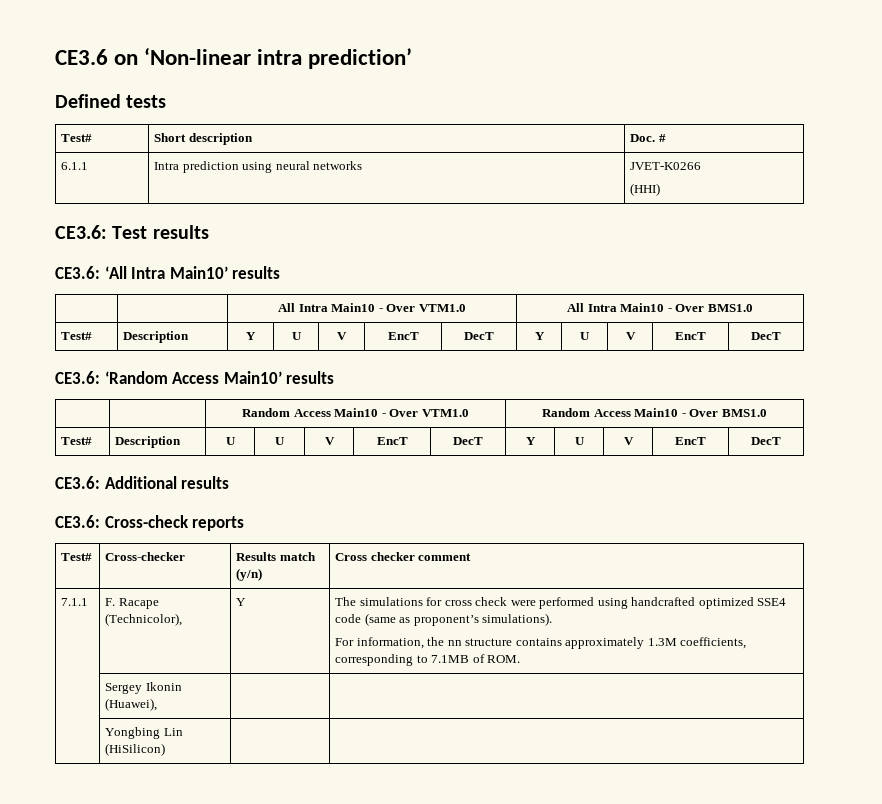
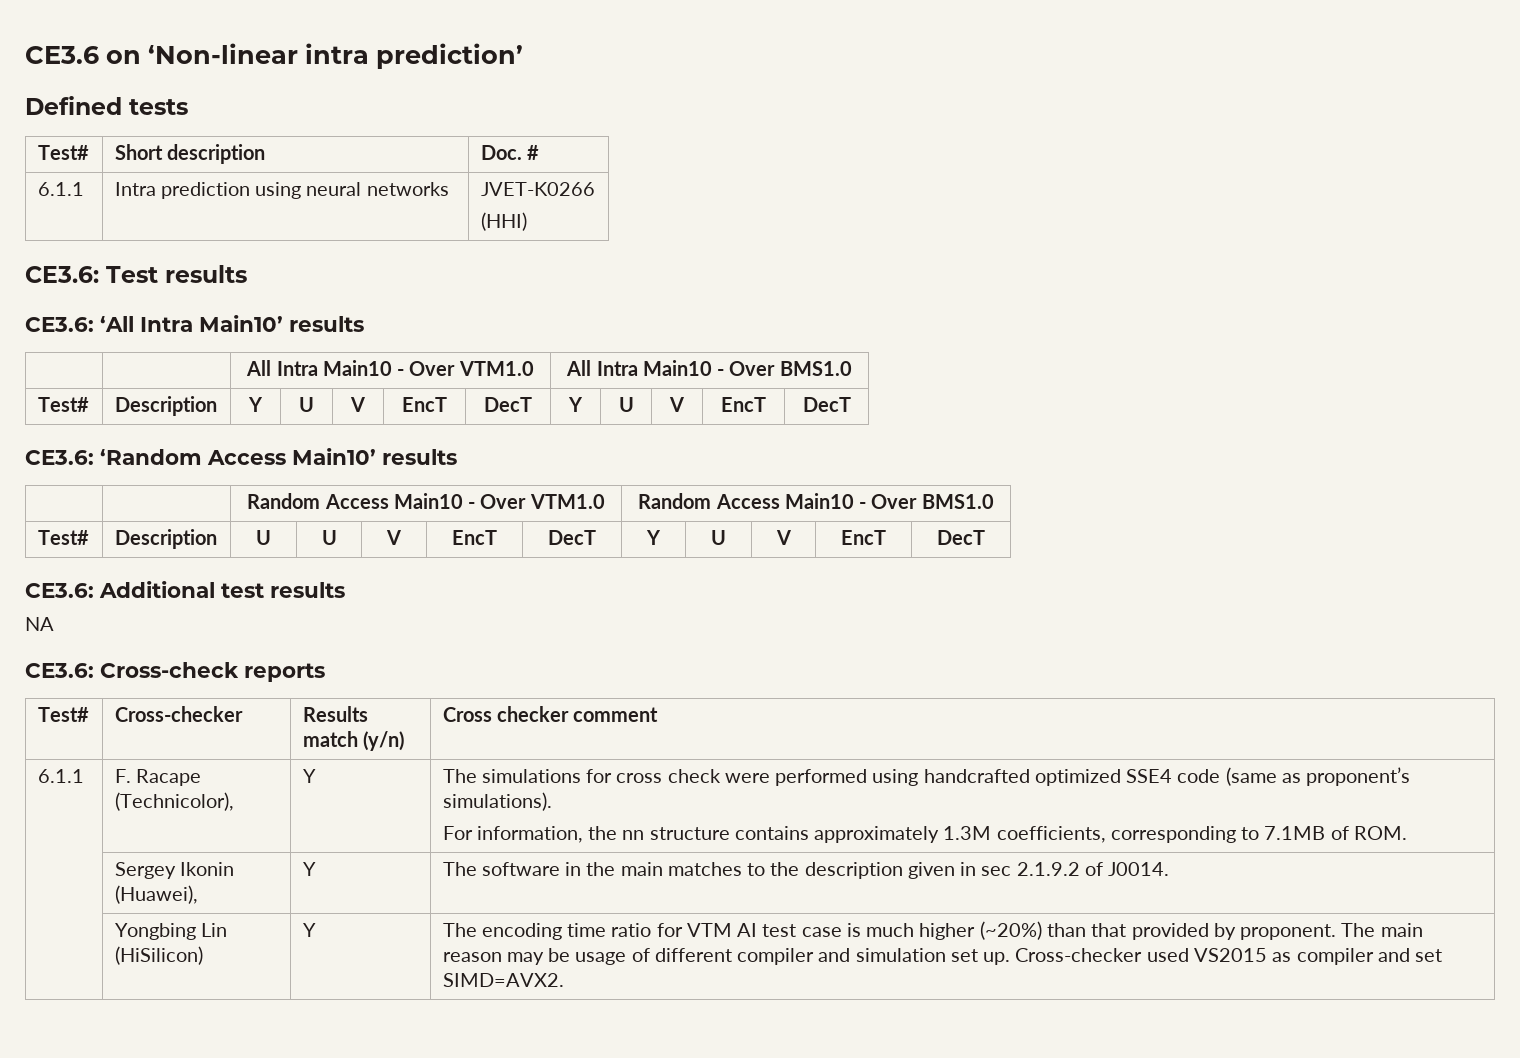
- CE3.6: Additional results
+ CE3.6: Additional test results
+ NA
- 7.1.1 | F. Racape (Technicolor), | Y | The simulations for cross check were performed using handcrafted optimized SSE4 code (same as proponent’s simulations).
+ 6.1.1 | F. Racape (Technicolor), | Y | The simulations for cross check were performed using handcrafted optimized SSE4 code (same as proponent’s simulations).
- | Sergey Ikonin (Huawei), | |
- | Yongbing Lin (HiSilicon) | |
+ | Sergey Ikonin (Huawei), | Y | The software in the main matches to the description given in sec 2.1.9.2 of J0014.
+ | Yongbing Lin (HiSilicon) | Y | The encoding time ratio for VTM AI test case is much higher (~20%) than that provided by proponent. The main reason may be usage of different compiler and simulation set up. Cross-checker used VS2015 as compiler and set SIMD=AVX2.

